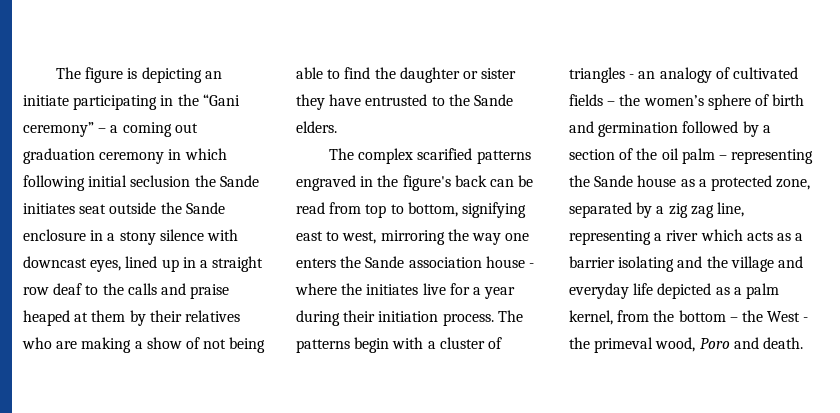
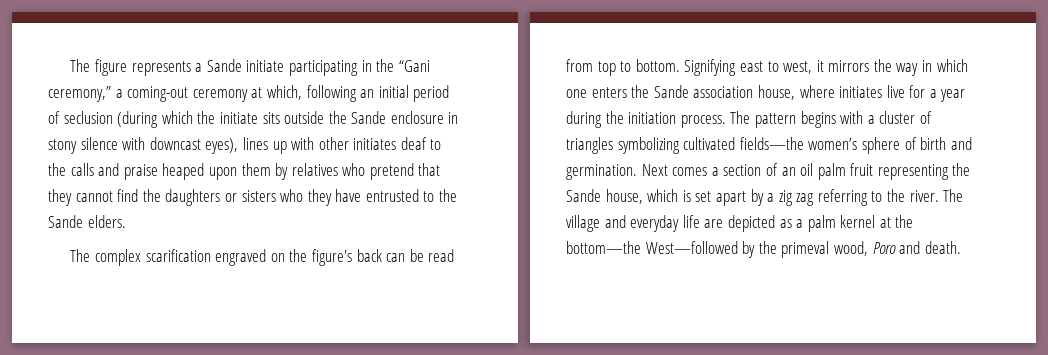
- The figure is depicting an initiate participating in the “Gani ceremony” – a coming out graduation ceremony in which following initial seclusion the Sande initiates seat outside the Sande enclosure in a stony silence with downcast eyes, lined up in a straight row deaf to the calls and praise heaped at them by their relatives who are making a show of not being able to find the daughter or sister they have entrusted to the Sande elders.
+ The figure represents a Sande initiate participating in the “Gani ceremony,” a coming-out ceremony at which, following an initial period of seclusion (during which the initiate sits outside the Sande enclosure in stony silence with downcast eyes), lines up with other initiates deaf to the calls and praise heaped upon them by relatives who pretend that they cannot find the daughters or sisters who they have entrusted to the Sande elders.
- The complex scarified patterns engraved in the figure's back can be read from top to bottom, signifying east to west, mirroring the way one enters the Sande association house - where the initiates live for a year during their initiation process.
+ The complex scarification engraved on the figure's back can be read from top to bottom. Signifying east to west, it mirrors the way in which one enters the Sande association house, where initiates live for a year during the initiation process.
- The patterns begin with a cluster of triangles - an analogy of cultivated fields – the women’s sphere of birth and germination followed by a section of the oil palm – representing the Sande house as a protected zone, separated by a zig zag line, representing a river which acts as a barrier isolating and the village and everyday life depicted as a palm kernel, from the bottom – the West - the primeval wood, Poro and death.
+ The pattern begins with a cluster of triangles symbolizing cultivated fields—the women’s sphere of birth and germination. Next comes a section of an oil palm fruit representing the Sande house, which is set apart by a zig zag referring to the river. The village and everyday life are depicted as a palm kernel at the bottom—the West—followed by the primeval wood, Poro and death.

